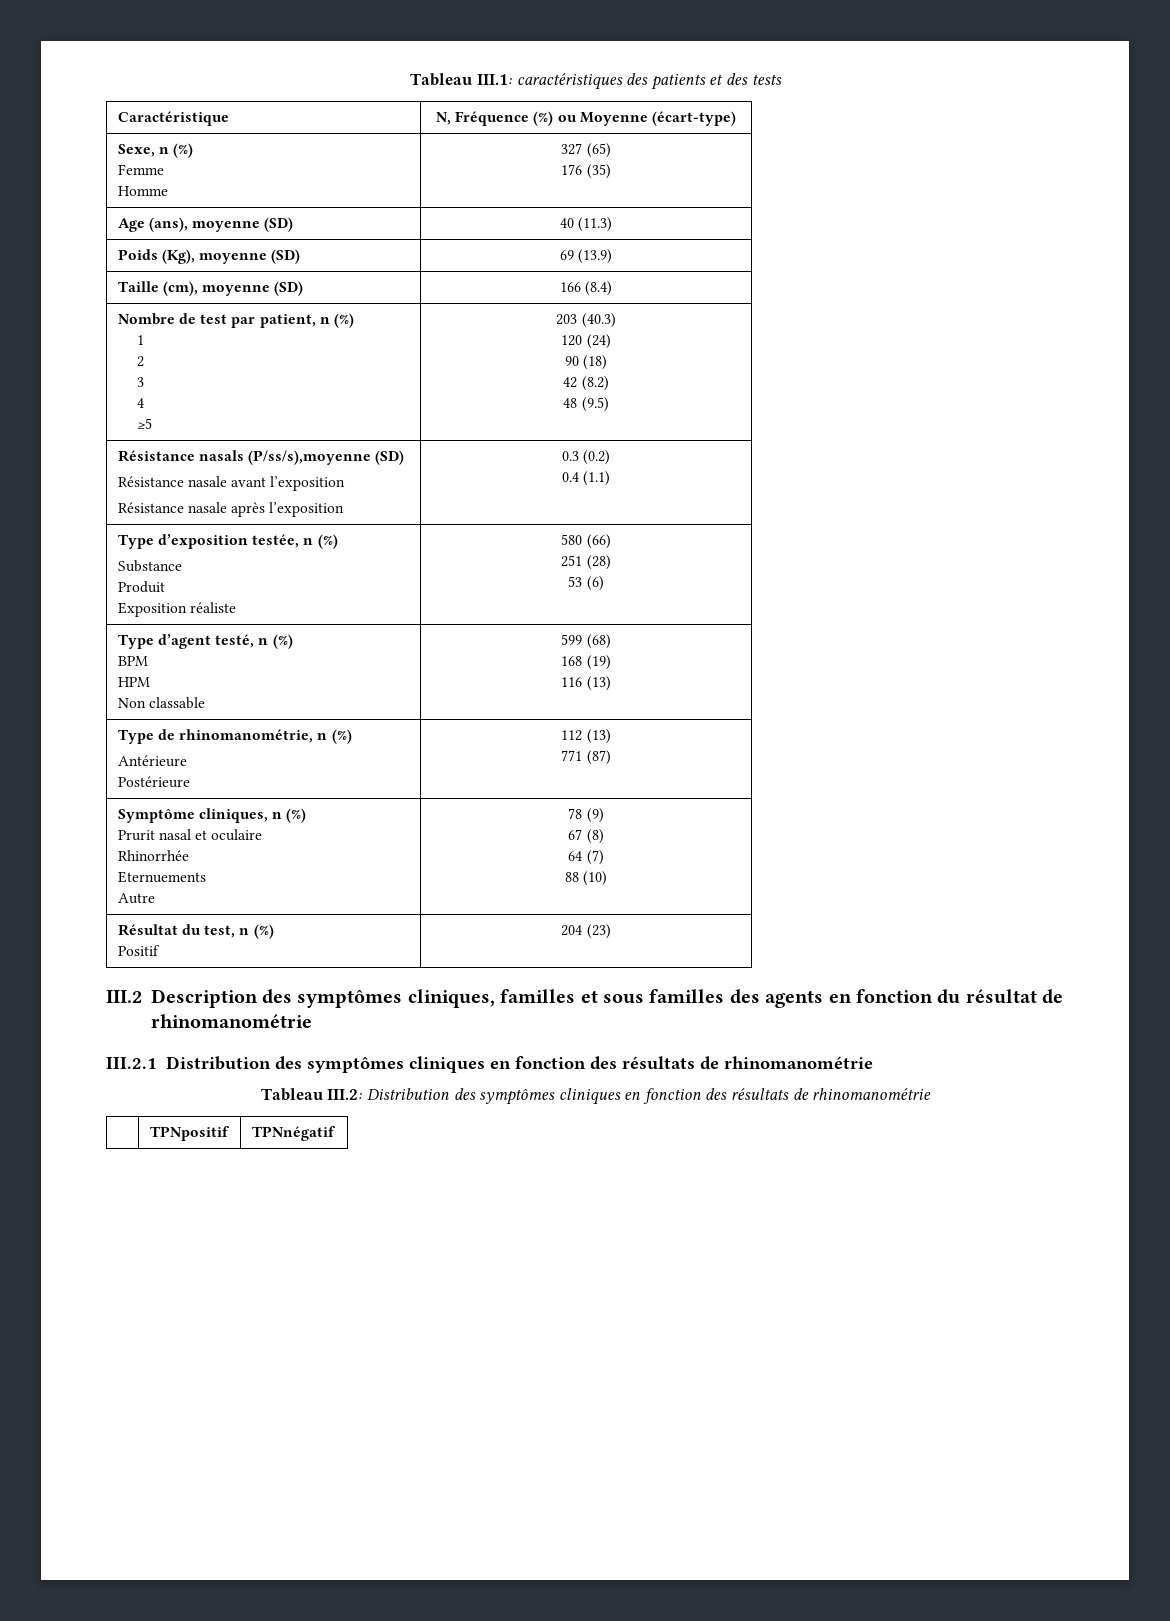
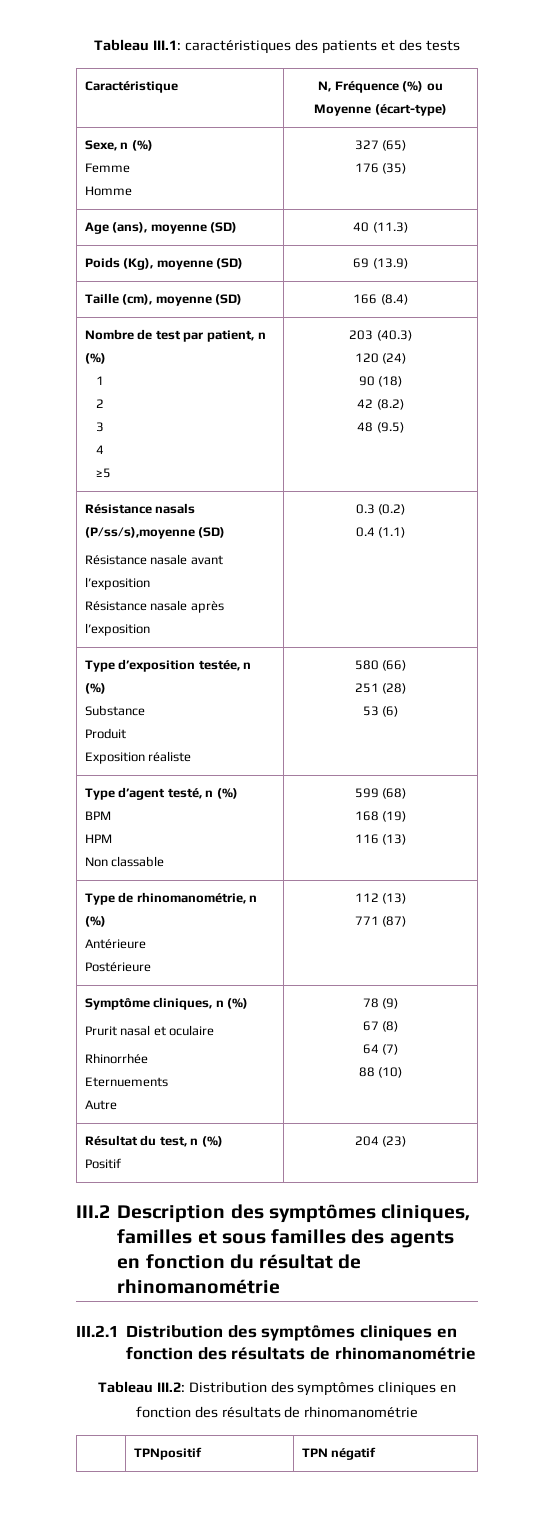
- | TPNpositif | TPNnégatif
+ | TPNpositif | TPN négatif

